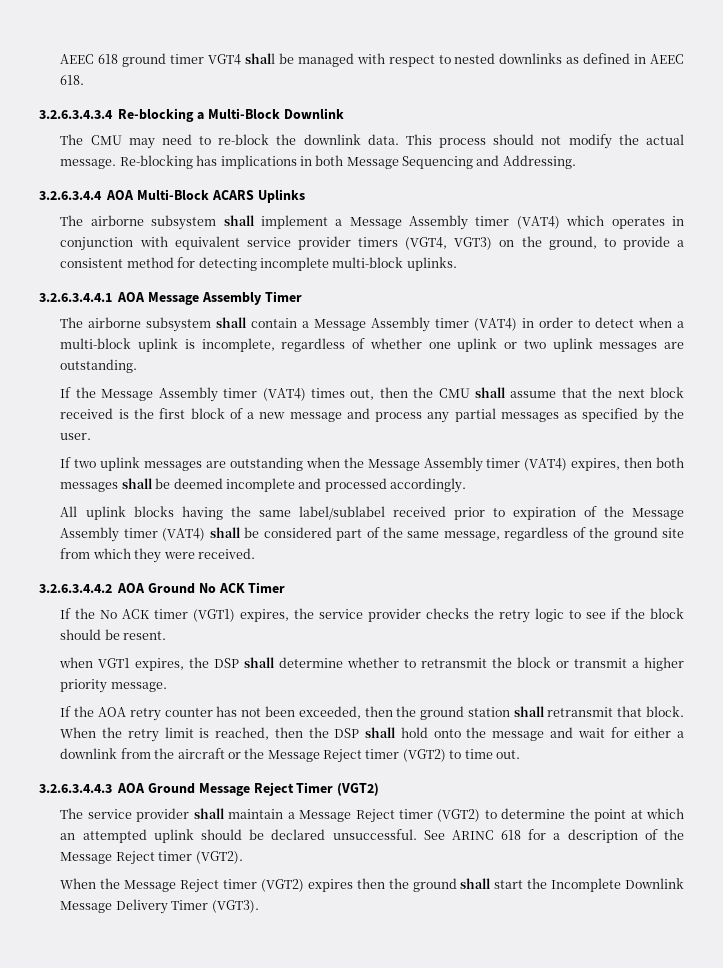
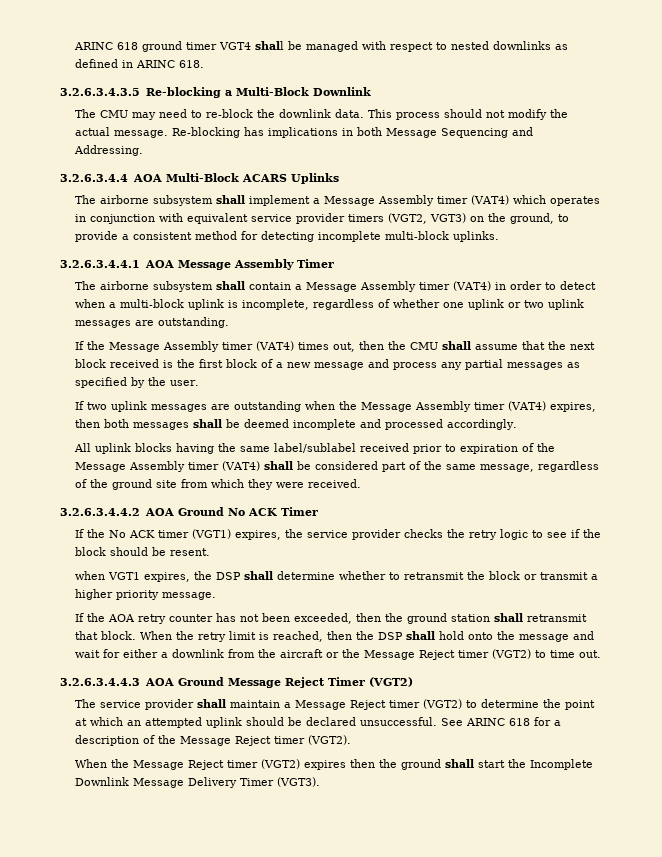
- AEEC 618 ground timer VGT4 shall be managed with respect to nested downlinks as defined in AEEC 618.
+ ARINC 618 ground timer VGT4 shall be managed with respect to nested downlinks as defined in ARINC 618.
- 3.2.6.3.4.3.4 Re-blocking a Multi-Block Downlink
+ 3.2.6.3.4.3.5 Re-blocking a Multi-Block Downlink
- The airborne subsystem shall implement a Message Assembly timer (VAT4) which operates in conjunction with equivalent service provider timers (VGT4, VGT3) on the ground, to provide a consistent method for detecting incomplete multi-block uplinks.
+ The airborne subsystem shall implement a Message Assembly timer (VAT4) which operates in conjunction with equivalent service provider timers (VGT2, VGT3) on the ground, to provide a consistent method for detecting incomplete multi-block uplinks.

